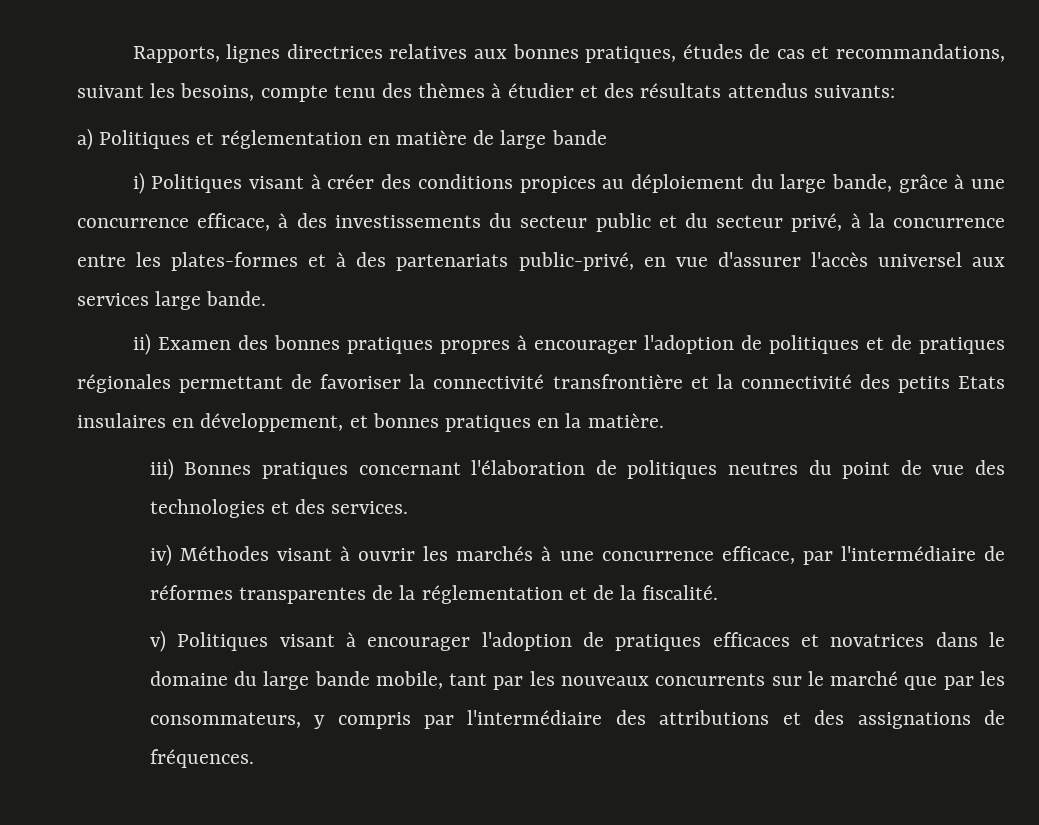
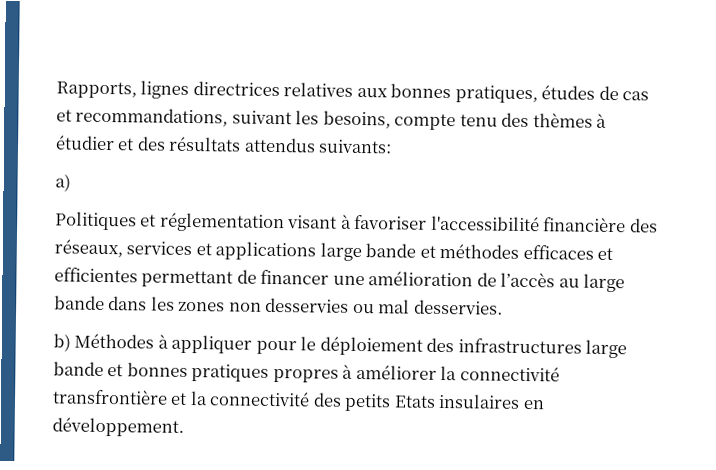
- a) Politiques et réglementation en matière de large bande
- i) Politiques visant à créer des conditions propices au déploiement du large bande, grâce à une concurrence efficace, à des investissements du secteur public et du secteur privé, à la concurrence entre les plates-formes et à des partenariats public-privé, en vue d'assurer l'accès universel aux services large bande.
- ii) Examen des bonnes pratiques propres à encourager l'adoption de politiques et de pratiques régionales permettant de favoriser la connectivité transfrontière et la connectivité des petits Etats insulaires en développement, et bonnes pratiques en la matière.
- iii) Bonnes pratiques concernant l'élaboration de politiques neutres du point de vue des technologies et des services.
- iv) Méthodes visant à ouvrir les marchés à une concurrence efficace, par l'intermédiaire de réformes transparentes de la réglementation et de la fiscalité.
- v) Politiques visant à encourager l'adoption de pratiques efficaces et novatrices dans le domaine du large bande mobile, tant par les nouveaux concurrents sur le marché que par les consommateurs, y compris par l'intermédiaire des attributions et des assignations de fréquences.
+ a)
+ Politiques et réglementation visant à favoriser l'accessibilité financière des réseaux, services et applications large bande et méthodes efficaces et efficientes permettant de financer une amélioration de l’accès au large bande dans les zones non desservies ou mal desservies.
+ b) Méthodes à appliquer pour le déploiement des infrastructures large bande et bonnes pratiques propres à améliorer la connectivité transfrontière et la connectivité des petits Etats insulaires en développement.

